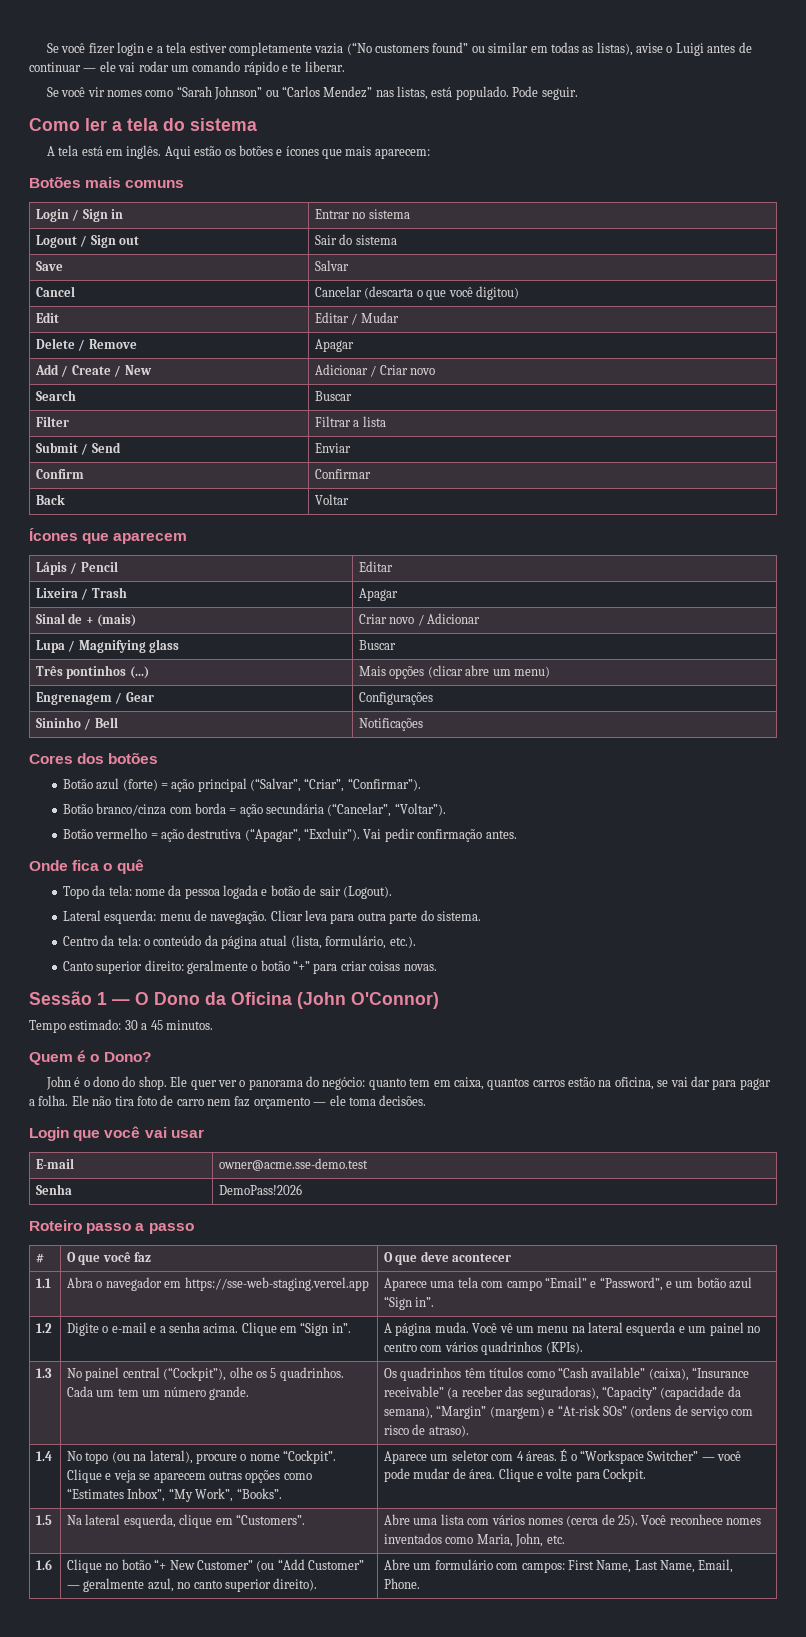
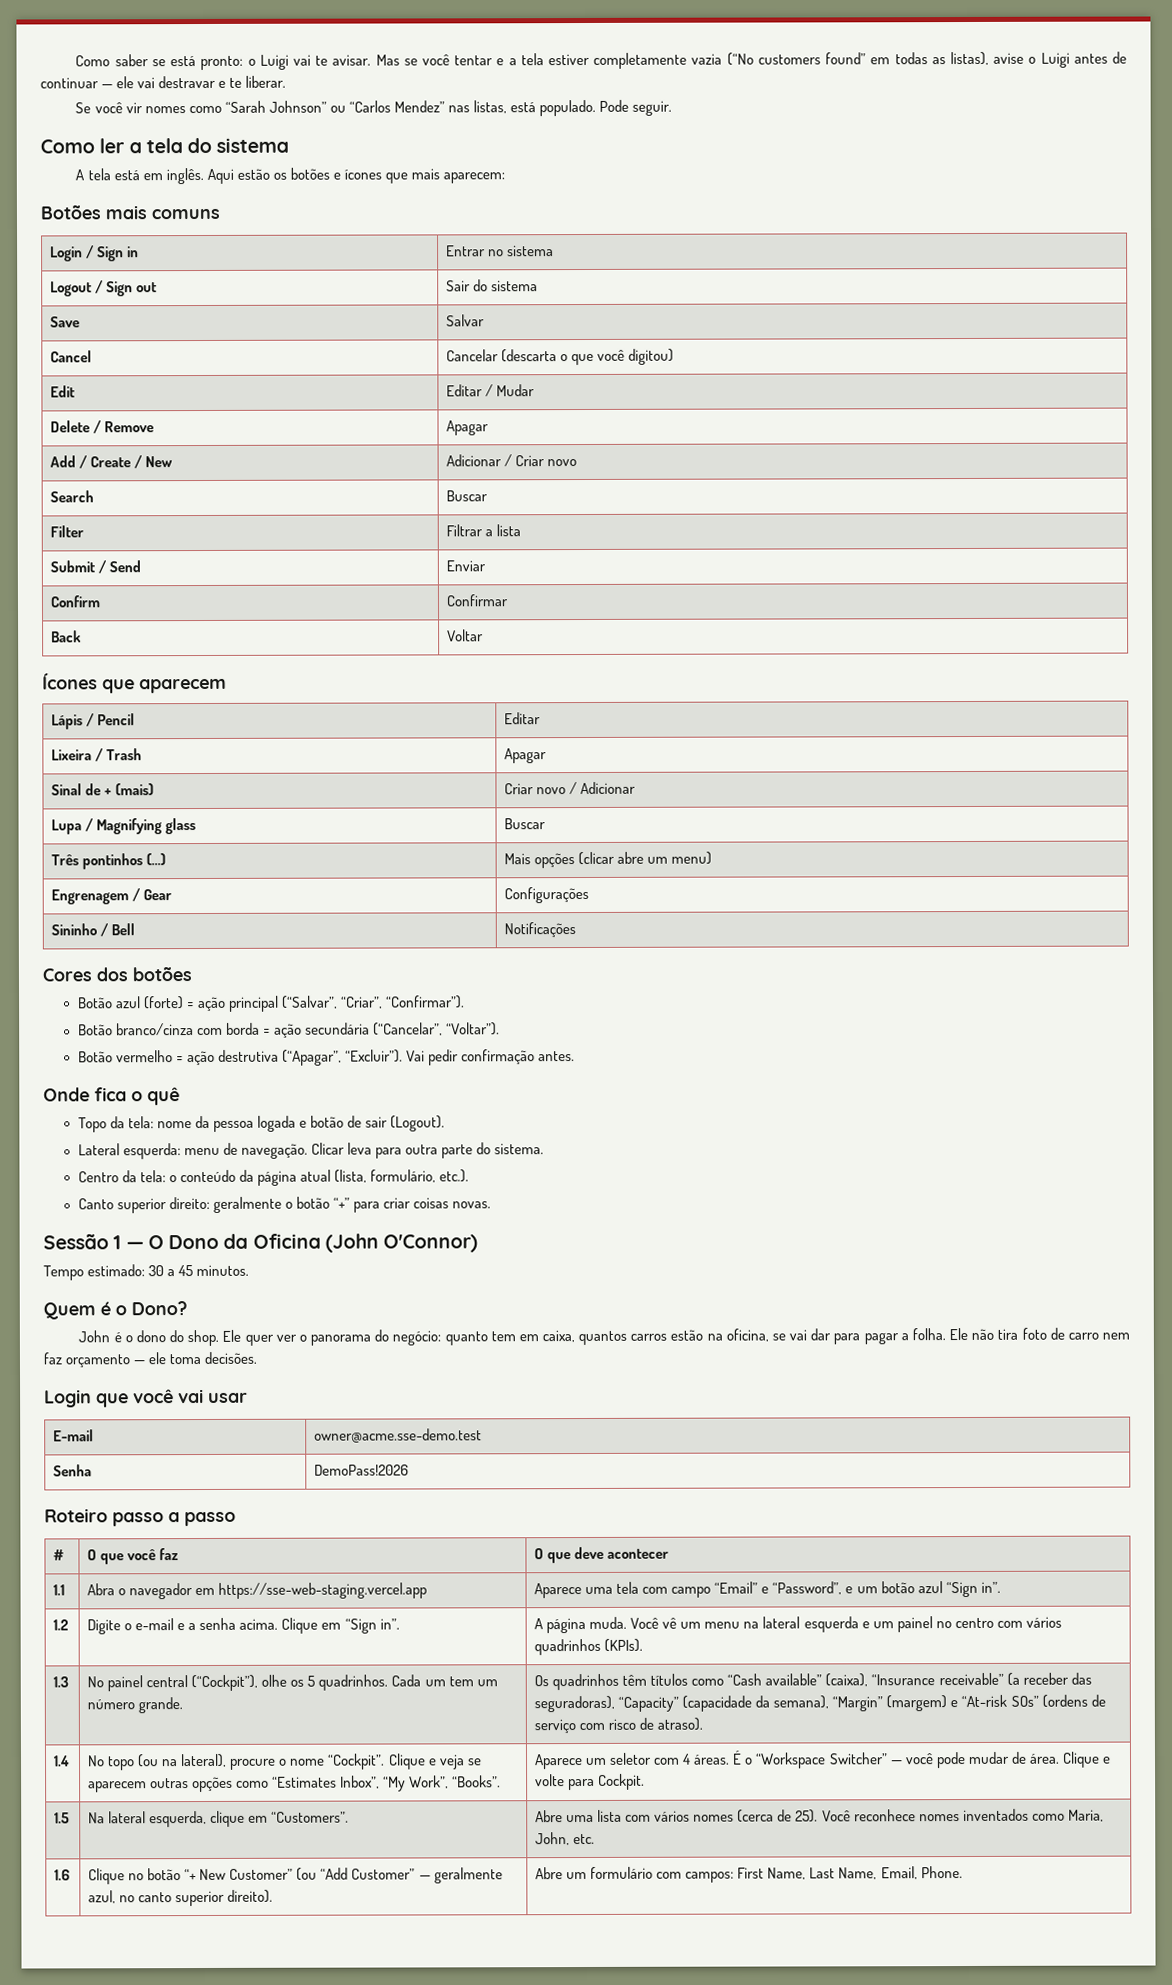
- Se você fizer login e a tela estiver completamente vazia (“No customers found” ou similar em todas as listas), avise o Luigi antes de continuar — ele vai rodar um comando rápido e te liberar.
+ Como saber se está pronto: o Luigi vai te avisar. Mas se você tentar e a tela estiver completamente vazia (“No customers found” em todas as listas), avise o Luigi antes de continuar — ele vai destravar e te liberar.

